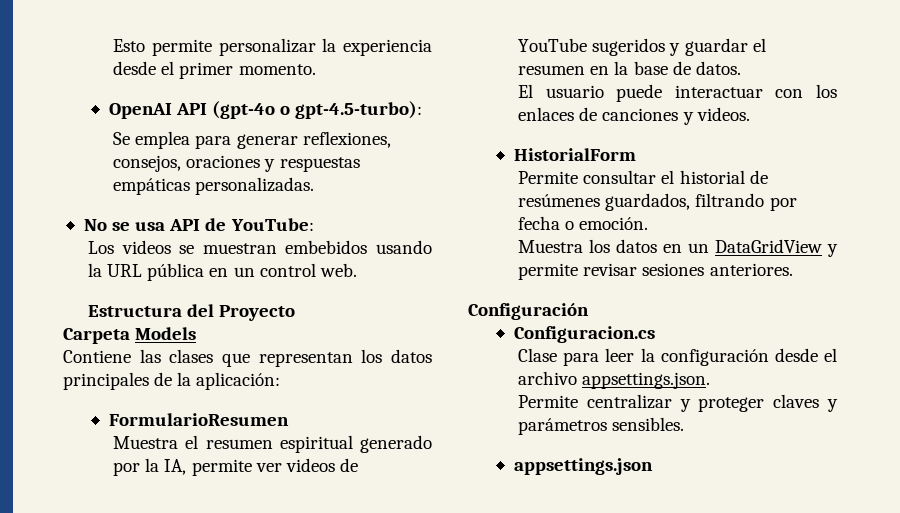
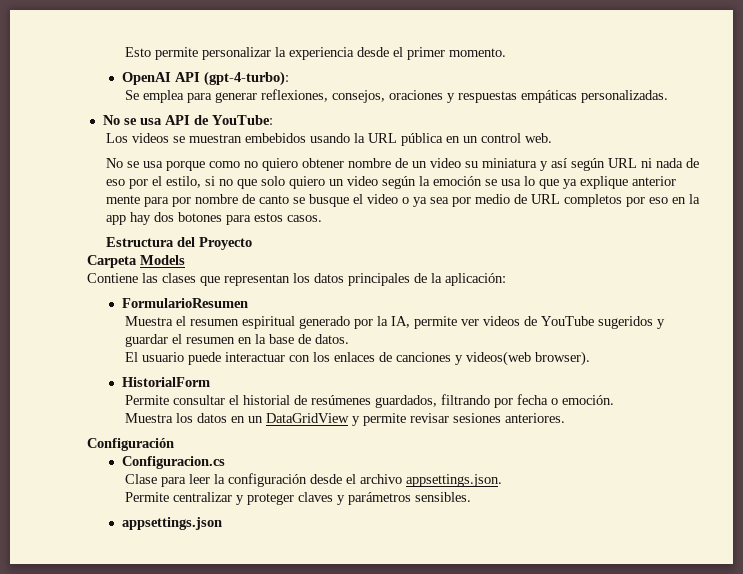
- OpenAI API (gpt-4o o gpt-4.5-turbo):
+ OpenAI API (gpt-4-turbo):
+ No se usa porque como no quiero obtener nombre de un video su miniatura y así según URL ni nada de eso por el estilo, si no que solo quiero un video según la emoción se usa lo que ya explique anterior mente para por nombre de canto se busque el video o ya sea por medio de URL completos por eso en la app hay dos botones para estos casos.
- El usuario puede interactuar con los enlaces de canciones y videos.
+ El usuario puede interactuar con los enlaces de canciones y videos(web browser).

